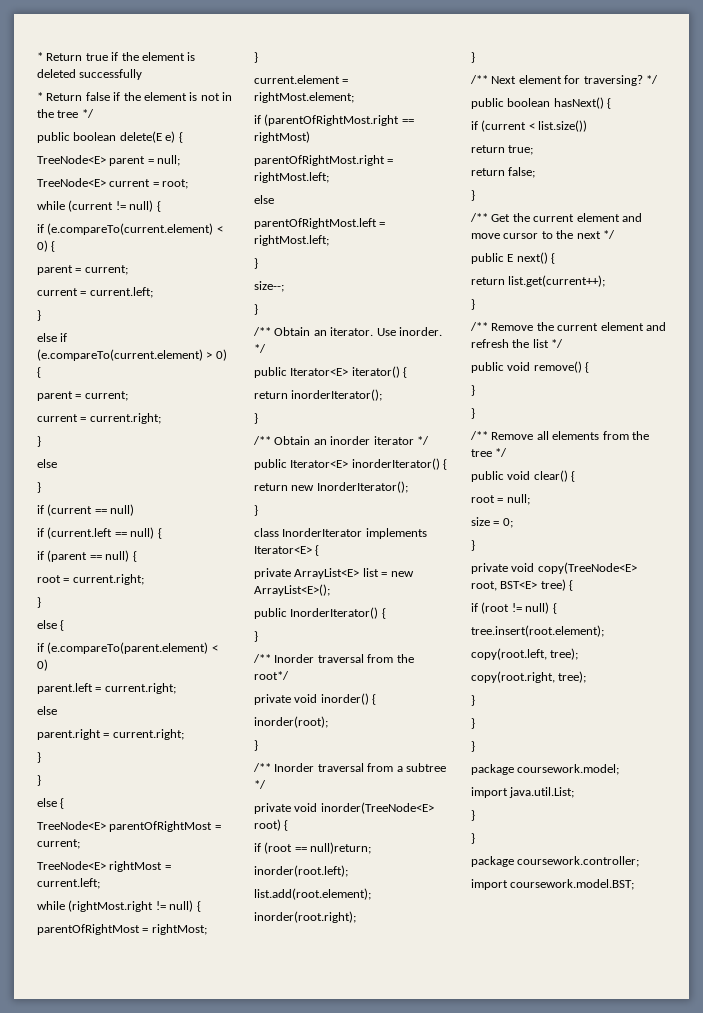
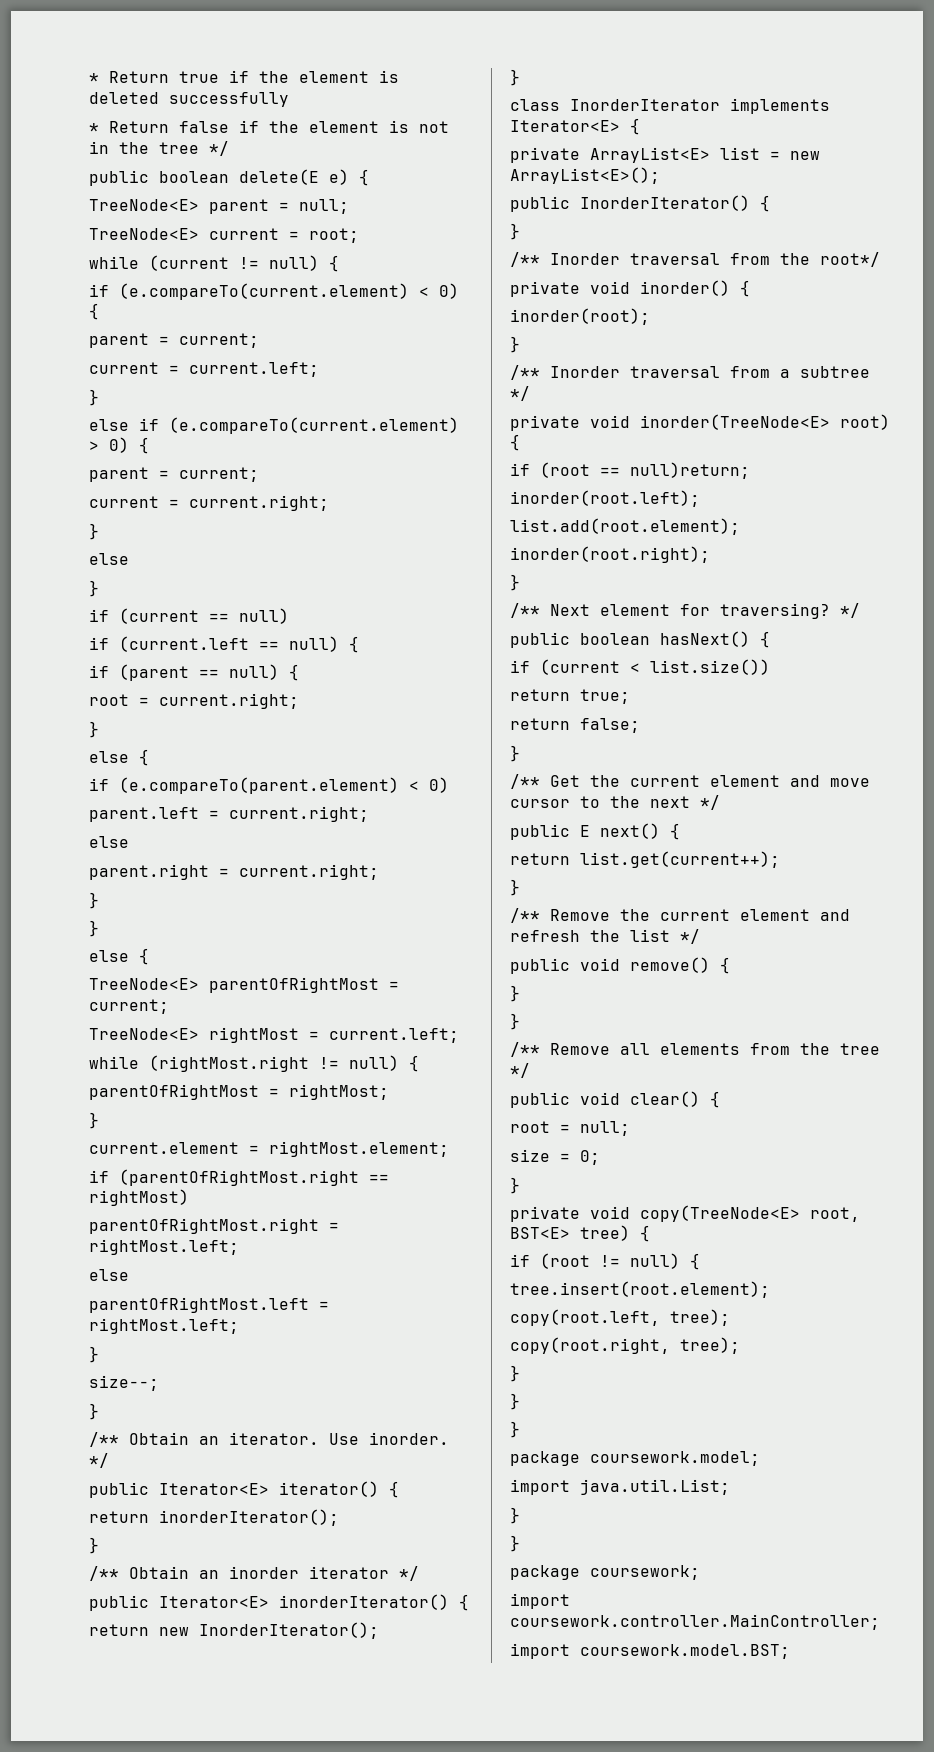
- package coursework.controller;
+ package coursework;
+ import coursework.controller.MainController;

